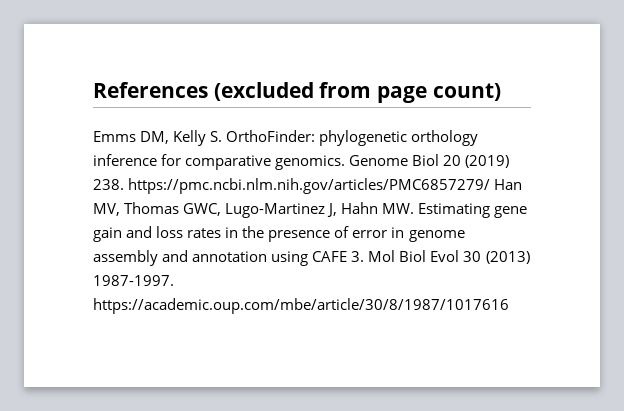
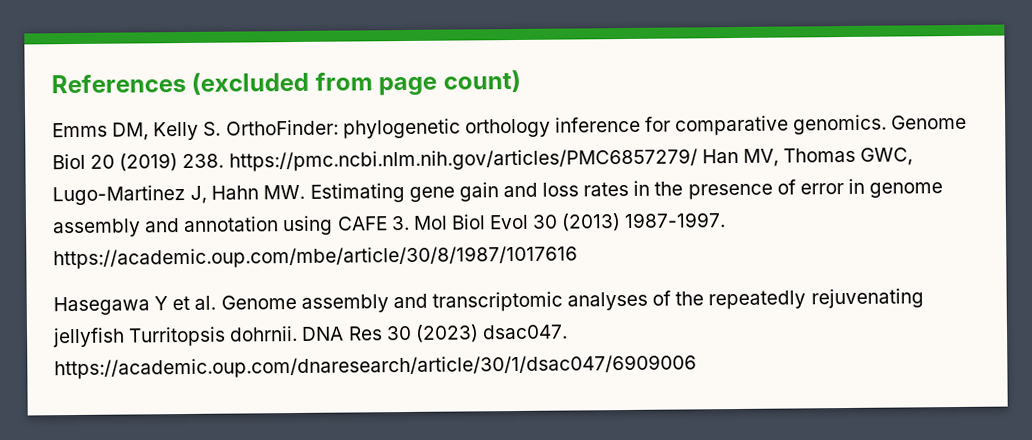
+ Hasegawa Y et al. Genome assembly and transcriptomic analyses of the repeatedly rejuvenating jellyfish Turritopsis dohrnii. DNA Res 30 (2023) dsac047. https://academic.oup.com/dnaresearch/article/30/1/dsac047/6909006

